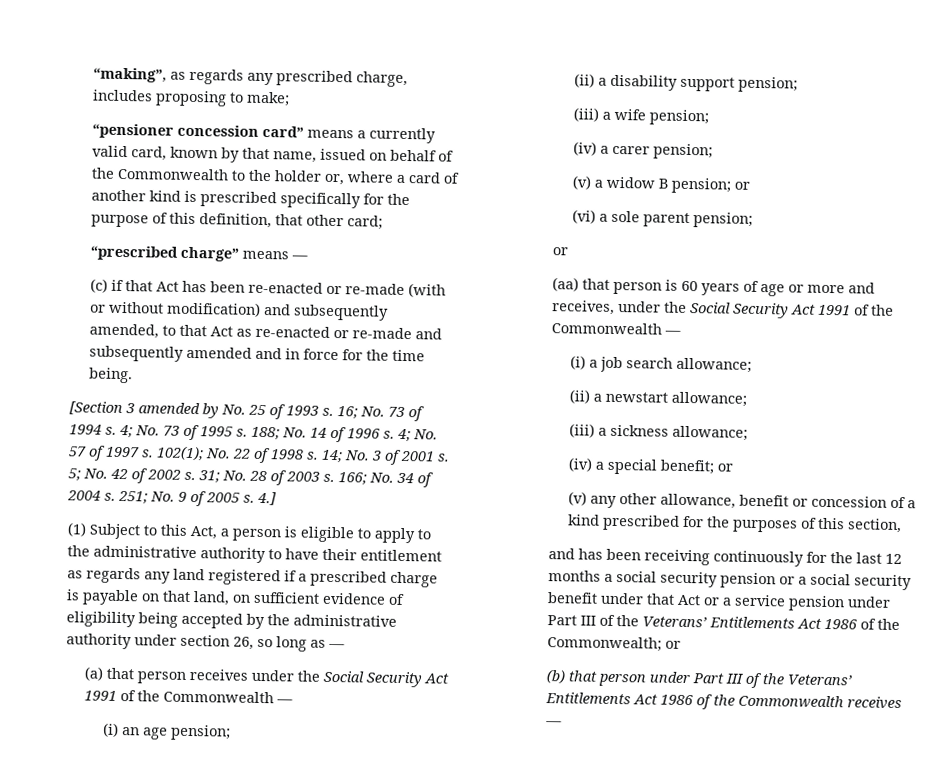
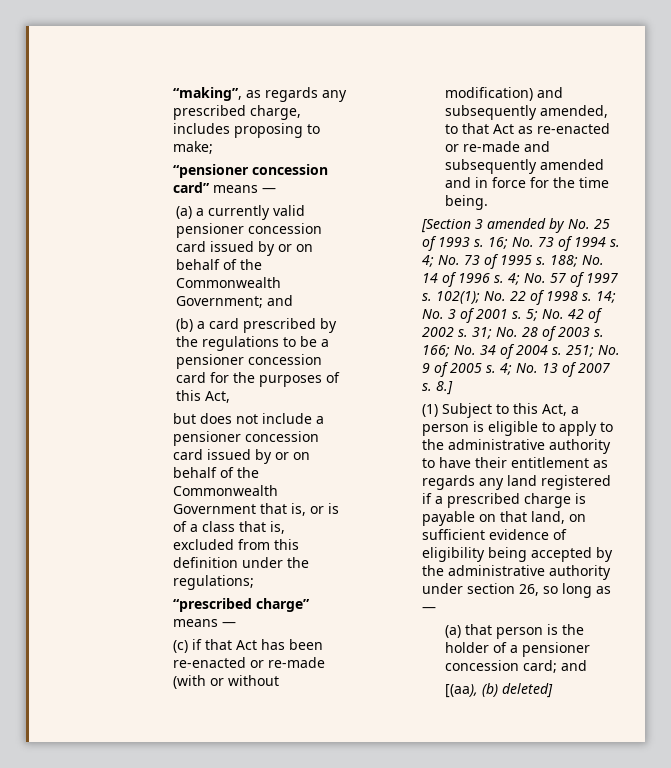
- “pensioner concession card” means a currently valid card, known by that name, issued on behalf of the Commonwealth to the holder or, where a card of another kind is prescribed specifically for the purpose of this definition, that other card;
+ “pensioner concession card” means —
+ (a) a currently valid pensioner concession card issued by or on behalf of the Commonwealth Government; and
+ (b) a card prescribed by the regulations to be a pensioner concession card for the purposes of this Act,
+ but does not include a pensioner concession card issued by or on behalf of the Commonwealth Government that is, or is of a class that is, excluded from this definition under the regulations;
- 4.]
+ 4; No. 13 of 2007 s. 8.]
- (a) that person receives under the Social Security Act 1991 of the Commonwealth —
- (i) an age pension;
- (ii) a disability support pension;
- (iii) a wife pension;
- (iv) a carer pension;
- (v) a widow B pension; or
- (vi) a sole parent pension;
- or
- (aa) that person is 60 years of age or more and receives, under the Social Security Act 1991 of the Commonwealth —
- (i) a job search allowance;
- (ii) a newstart allowance;
- (iii) a sickness allowance;
- (iv) a special benefit; or
- (v) any other allowance, benefit or concession of a kind prescribed for the purposes of this section,
- and has been receiving continuously for the last 12 months a social security pension or a social security benefit under that Act or a service pension under Part III of the Veterans’ Entitlements Act 1986 of the Commonwealth; or
- (b) that person under Part III of the Veterans’ Entitlements Act 1986 of the Commonwealth receives —
+ (a) that person is the holder of a pensioner concession card; and
+ [(aa), (b) deleted]

